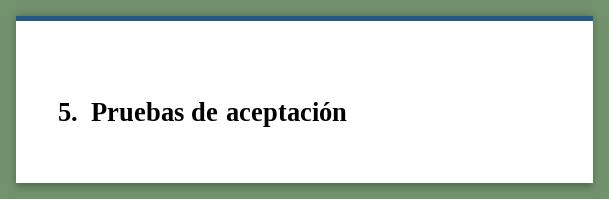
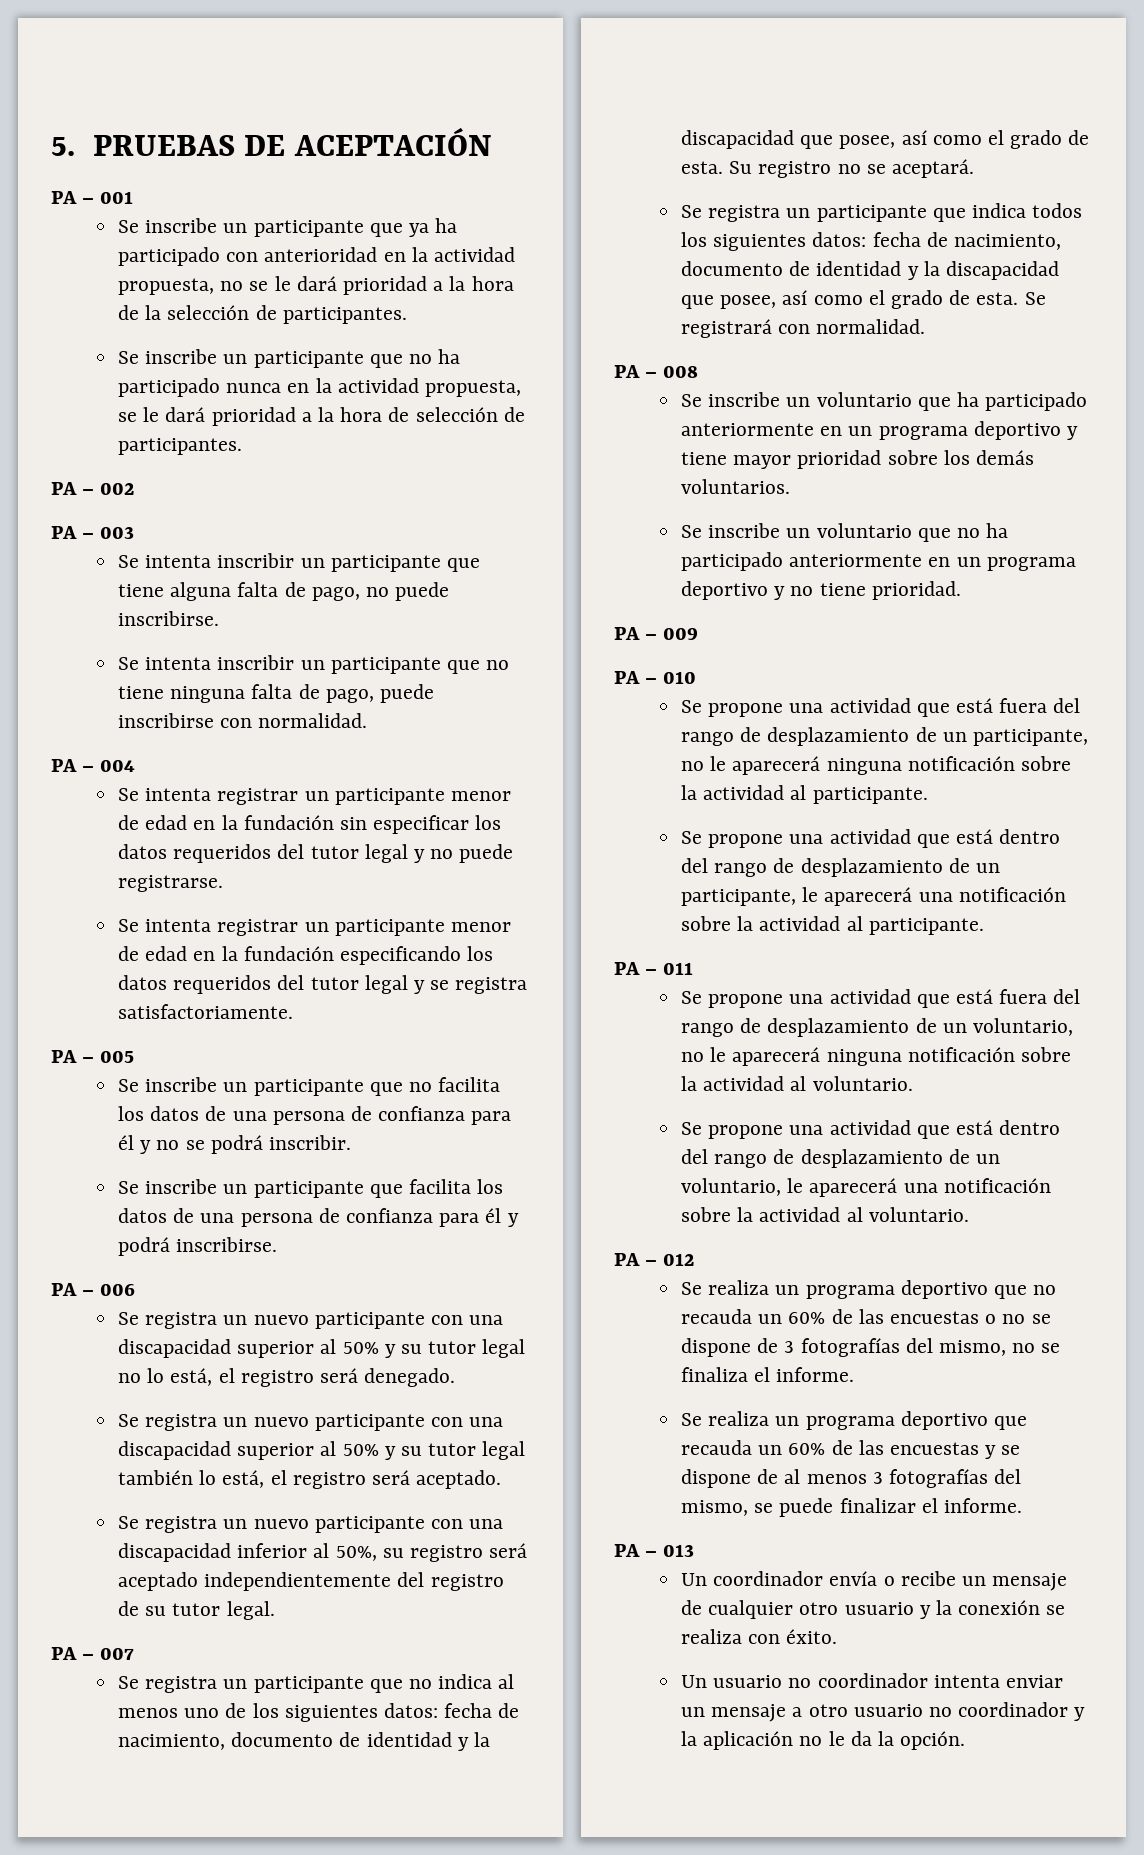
- 5. Pruebas de aceptación
+ 5. PRUEBAS DE ACEPTACIÓN
+ PA – 001
+ Se inscribe un participante que ya ha participado con anterioridad en la actividad propuesta, no se le dará prioridad a la hora de la selección de participantes.
+ Se inscribe un participante que no ha participado nunca en la actividad propuesta, se le dará prioridad a la hora de selección de participantes.
+ PA – 002
+ PA – 003
+ Se intenta inscribir un participante que tiene alguna falta de pago, no puede inscribirse.
+ Se intenta inscribir un participante que no tiene ninguna falta de pago, puede inscribirse con normalidad.
+ PA – 004
+ Se intenta registrar un participante menor de edad en la fundación sin especificar los datos requeridos del tutor legal y no puede registrarse.
+ Se intenta registrar un participante menor de edad en la fundación especificando los datos requeridos del tutor legal y se registra satisfactoriamente.
+ PA – 005
+ Se inscribe un participante que no facilita los datos de una persona de confianza para él y no se podrá inscribir.
+ Se inscribe un participante que facilita los datos de una persona de confianza para él y podrá inscribirse.
+ PA – 006
+ Se registra un nuevo participante con una discapacidad superior al 50% y su tutor legal no lo está, el registro será denegado.
+ Se registra un nuevo participante con una discapacidad superior al 50% y su tutor legal también lo está, el registro será aceptado.
+ Se registra un nuevo participante con una discapacidad inferior al 50%, su registro será aceptado independientemente del registro de su tutor legal.
+ PA – 007
+ Se registra un participante que no indica al menos uno de los siguientes datos: fecha de nacimiento, documento de identidad y la discapacidad que posee, así como el grado de esta. Su registro no se aceptará.
+ Se registra un participante que indica todos los siguientes datos: fecha de nacimiento, documento de identidad y la discapacidad que posee, así como el grado de esta. Se registrará con normalidad.
+ PA – 008
+ Se inscribe un voluntario que ha participado anteriormente en un programa deportivo y tiene mayor prioridad sobre los demás voluntarios.
+ Se inscribe un voluntario que no ha participado anteriormente en un programa deportivo y no tiene prioridad.
+ PA – 009
+ PA – 010
+ Se propone una actividad que está fuera del rango de desplazamiento de un participante, no le aparecerá ninguna notificación sobre la actividad al participante.
+ Se propone una actividad que está dentro del rango de desplazamiento de un participante, le aparecerá una notificación sobre la actividad al participante.
+ PA – 011
+ Se propone una actividad que está fuera del rango de desplazamiento de un voluntario, no le aparecerá ninguna notificación sobre la actividad al voluntario.
+ Se propone una actividad que está dentro del rango de desplazamiento de un voluntario, le aparecerá una notificación sobre la actividad al voluntario.
+ PA – 012
+ Se realiza un programa deportivo que no recauda un 60% de las encuestas o no se dispone de 3 fotografías del mismo, no se finaliza el informe.
+ Se realiza un programa deportivo que recauda un 60% de las encuestas y se dispone de al menos 3 fotografías del mismo, se puede finalizar el informe.
+ PA – 013
+ Un coordinador envía o recibe un mensaje de cualquier otro usuario y la conexión se realiza con éxito.
+ Un usuario no coordinador intenta enviar un mensaje a otro usuario no coordinador y la aplicación no le da la opción.

